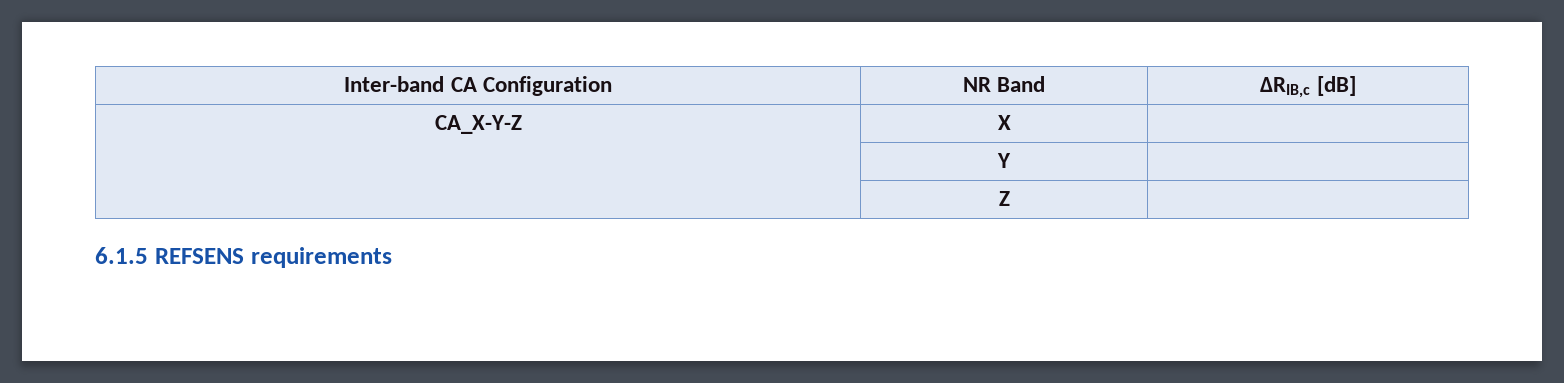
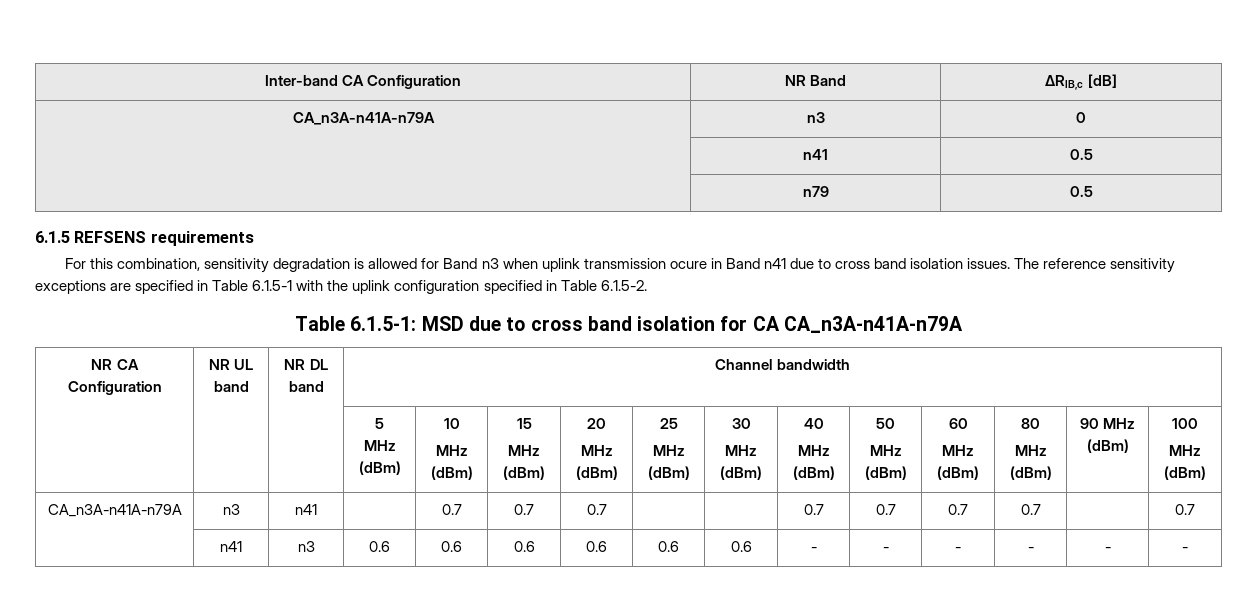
- CA_X-Y-Z | X |
- | Y |
- | Z |
+ CA_n3A-n41A-n79A | n3 | 0
+ | n41 | 0.5
+ | n79 | 0.5
  6.1.5 REFSENS requirements
+ For this combination, sensitivity degradation is allowed for Band n3 when uplink transmission ocure in Band n41 due to cross band isolation issues. The reference sensitivity exceptions are specified in Table 6.1.5-1 with the uplink configuration specified in Table 6.1.5-2.
+ Table 6.1.5-1: MSD due to cross band isolation for CA CA_n3A-n41A-n79A
+ NR CA Configuration | NR UL band | NR DL band | Channel bandwidth
+ | | | 5
+ MHz (dBm) | 10
+ MHz (dBm) | 15
+ MHz (dBm) | 20
+ MHz (dBm) | 25
+ MHz (dBm) | 30
+ MHz (dBm) | 40
+ MHz (dBm) | 50
+ MHz (dBm) | 60
+ MHz (dBm) | 80
+ MHz (dBm) | 90 MHz (dBm) | 100
+ MHz (dBm)
+ CA_n3A-n41A-n79A | n3 | n41 | | 0.7 | 0.7 | 0.7 | | | 0.7 | 0.7 | 0.7 | 0.7 | | 0.7
+ | n41 | n3 | 0.6 | 0.6 | 0.6 | 0.6 | 0.6 | 0.6 | - | - | - | - | - | -

